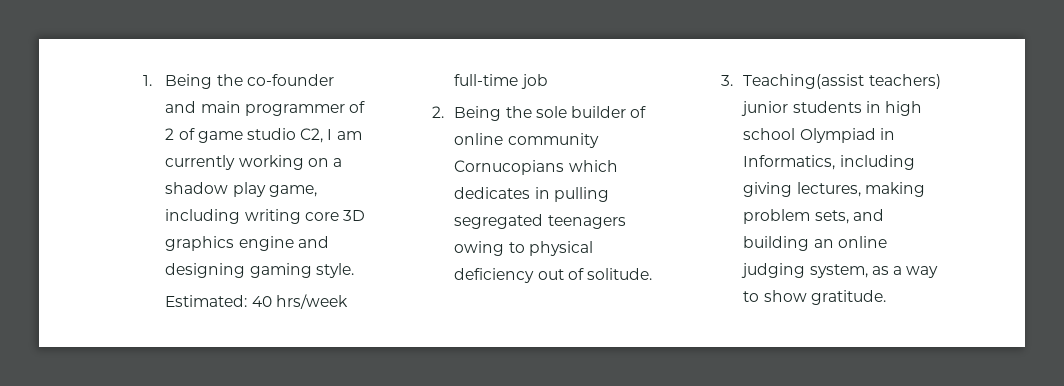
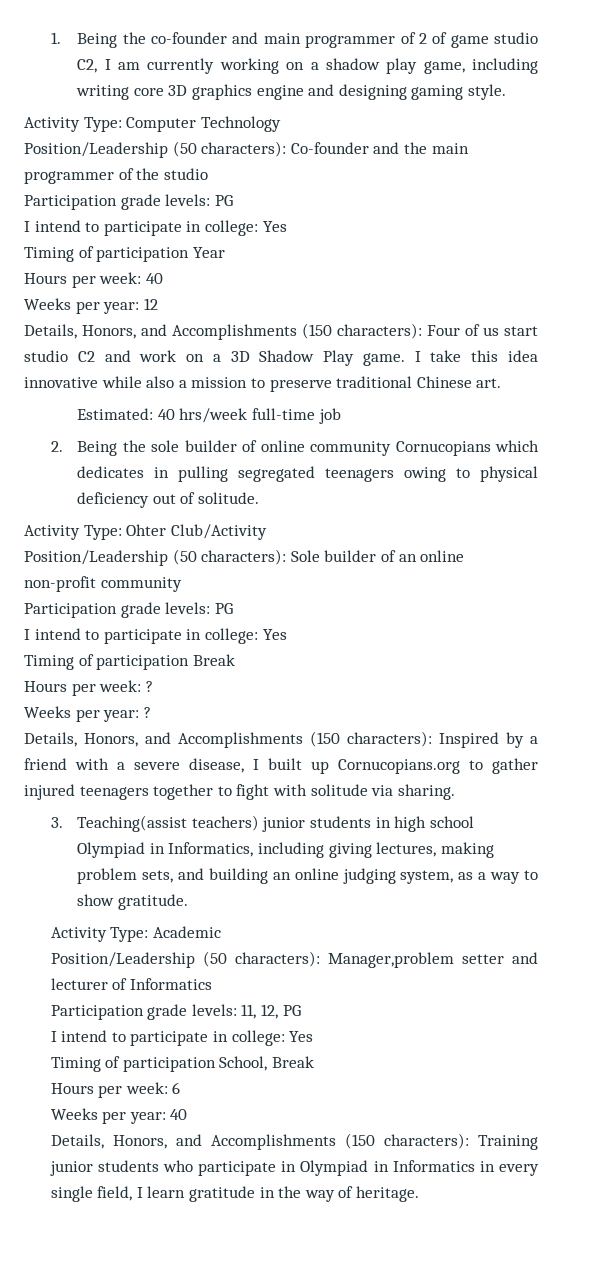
+ Activity Type: Computer Technology
+ Position/Leadership (50 characters): Co-founder and the main programmer of the studio
+ Participation grade levels: PG
+ I intend to participate in college: Yes
+ Timing of participation Year
+ Hours per week: 40
+ Weeks per year: 12
+ Details, Honors, and Accomplishments (150 characters): Four of us start studio C2 and work on a 3D Shadow Play game. I take this idea innovative while also a mission to preserve traditional Chinese art.
+ Activity Type: Ohter Club/Activity
+ Position/Leadership (50 characters): Sole builder of an online non-profit community
+ Participation grade levels: PG
+ I intend to participate in college: Yes
+ Timing of participation Break
+ Hours per week: ?
+ Weeks per year: ?
+ Details, Honors, and Accomplishments (150 characters): Inspired by a friend with a severe disease, I built up Cornucopians.org to gather injured teenagers together to fight with solitude via sharing.
+ Activity Type: Academic
+ Position/Leadership (50 characters): Manager,problem setter and lecturer of Informatics
+ Participation grade levels: 11, 12, PG
+ I intend to participate in college: Yes
+ Timing of participation School, Break
+ Hours per week: 6
+ Weeks per year: 40
+ Details, Honors, and Accomplishments (150 characters): Training junior students who participate in Olympiad in Informatics in every single field, I learn gratitude in the way of heritage.

